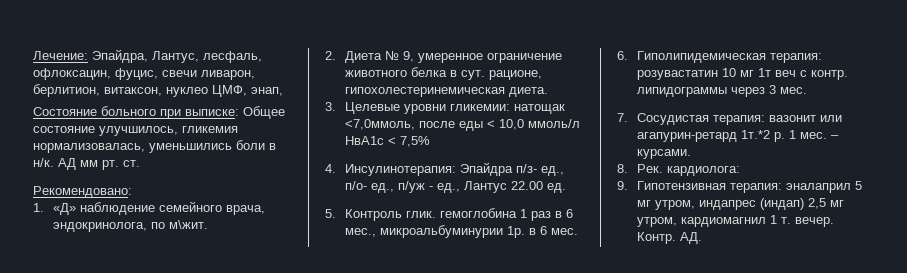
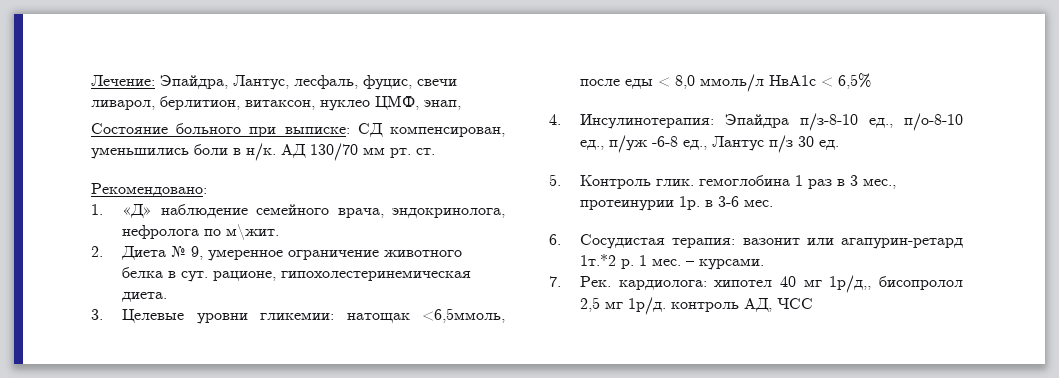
- Лечение: Эпайдра, Лантус, лесфаль, офлоксацин, фуцис, свечи ливарон, берлитион, витаксон, нуклео ЦМФ, энап,
+ Лечение: Эпайдра, Лантус, лесфаль, фуцис, свечи ливарол, берлитион, витаксон, нуклео ЦМФ, энап,
- Состояние больного при выписке: Общее состояние улучшилось, гликемия нормализовалась, уменьшились боли в н/к.
+ Состояние больного при выписке: СД компенсирован, уменьшились боли в н/к.
- АД мм рт. ст.
+ АД 130/70 мм рт. ст.
- 1. «Д» наблюдение семейного врача, эндокринолога, по м\жит.
+ 1. «Д» наблюдение семейного врача, эндокринолога, нефролога по м\жит.
- 3. Целевые уровни гликемии: натощак <7,0ммоль, после еды < 10,0 ммоль/л НвА1с < 7,5%
+ 3. Целевые уровни гликемии: натощак <6,5ммоль, после еды < 8,0 ммоль/л НвА1с < 6,5%
- 4. Инсулинотерапия: Эпайдра п/з- ед., п/о- ед., п/уж - ед., Лантус 22.00 ед.
+ 4. Инсулинотерапия: Эпайдра п/з-8-10 ед., п/о-8-10 ед., п/уж -6-8 ед., Лантус п/з 30 ед.
- 5. Контроль глик. гемоглобина 1 раз в 6 мес., микроальбуминурии 1р. в 6 мес.
- 6. Гиполипидемическая терапия: розувастатин 10 мг 1т веч с контр. липидограммы через 3 мес.
- 7. Сосудистая терапия: вазонит или агапурин-ретард 1т.*2 р.
+ 5. Контроль глик. гемоглобина 1 раз в 3 мес., протеинурии 1р. в 3-6 мес.
+ 6. Сосудистая терапия: вазонит или агапурин-ретард 1т.*2 р.
- 8. Рек. кардиолога:
- 9. Гипотензивная терапия: эналаприл 5 мг утром, индапрес (индап) 2,5 мг утром, кардиомагнил 1 т. вечер. Контр. АД.
+ 7. Рек. кардиолога: хипотел 40 мг 1р/д,, бисопролол 2,5 мг 1р/д. контроль АД, ЧСС

